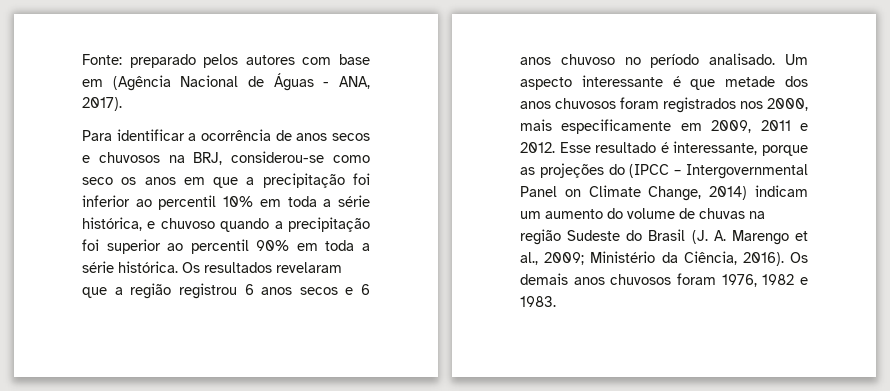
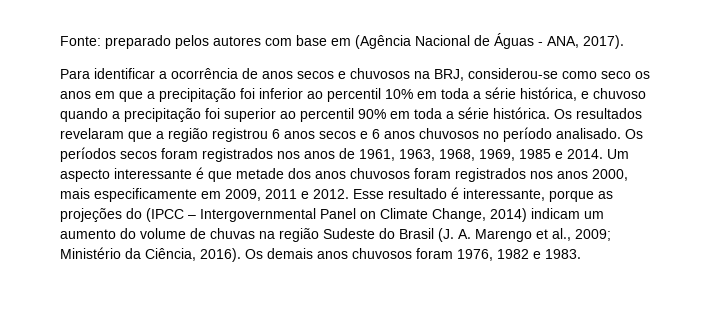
- Os resultados revelaram que a região registrou 6 anos secos e 6 anos chuvoso no período analisado.
+ Os resultados revelaram que a região registrou 6 anos secos e 6 anos chuvosos no período analisado.
+ Os períodos secos foram registrados nos anos de 1961, 1963, 1968, 1969, 1985 e 2014.
- Um aspecto interessante é que metade dos anos chuvosos foram registrados nos 2000, mais especificamente em 2009, 2011 e 2012.
+ Um aspecto interessante é que metade dos anos chuvosos foram registrados nos anos 2000, mais especificamente em 2009, 2011 e 2012.

